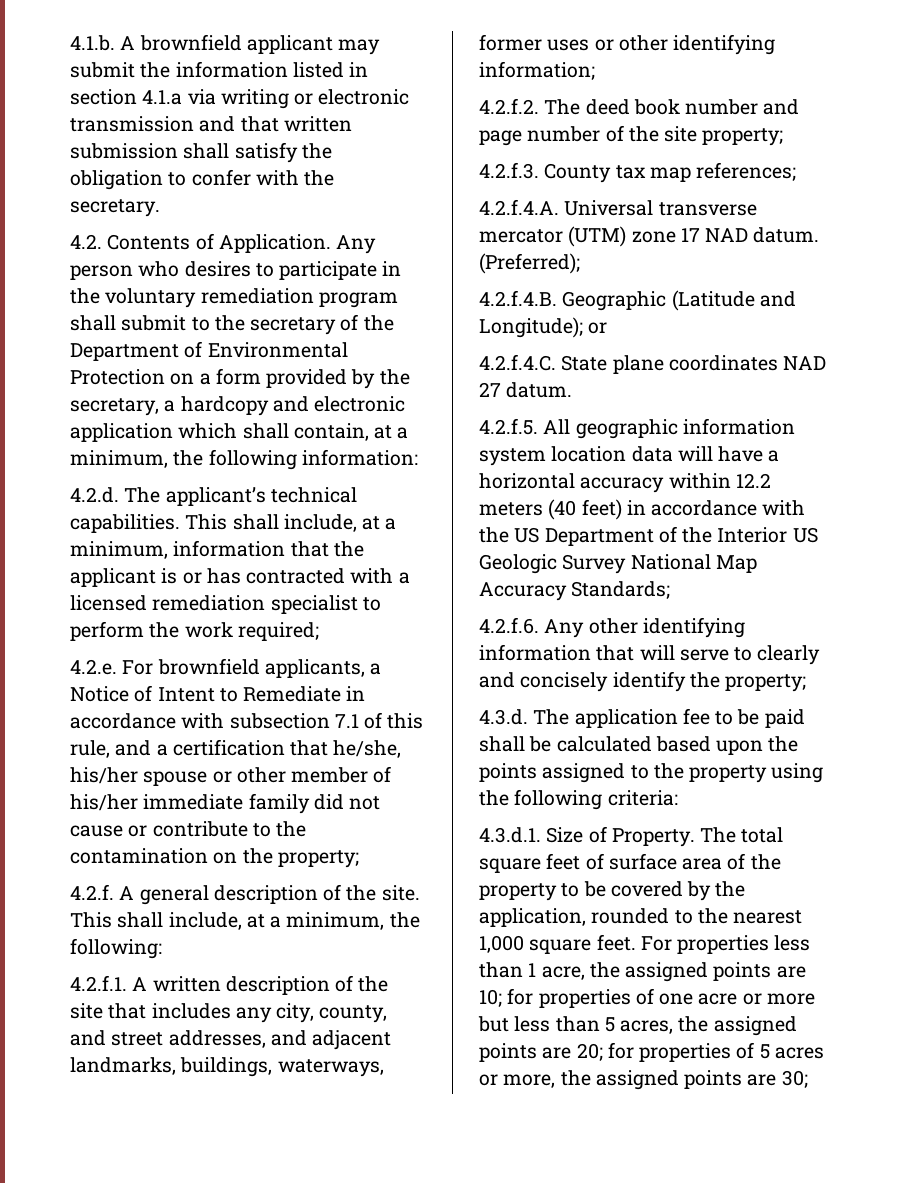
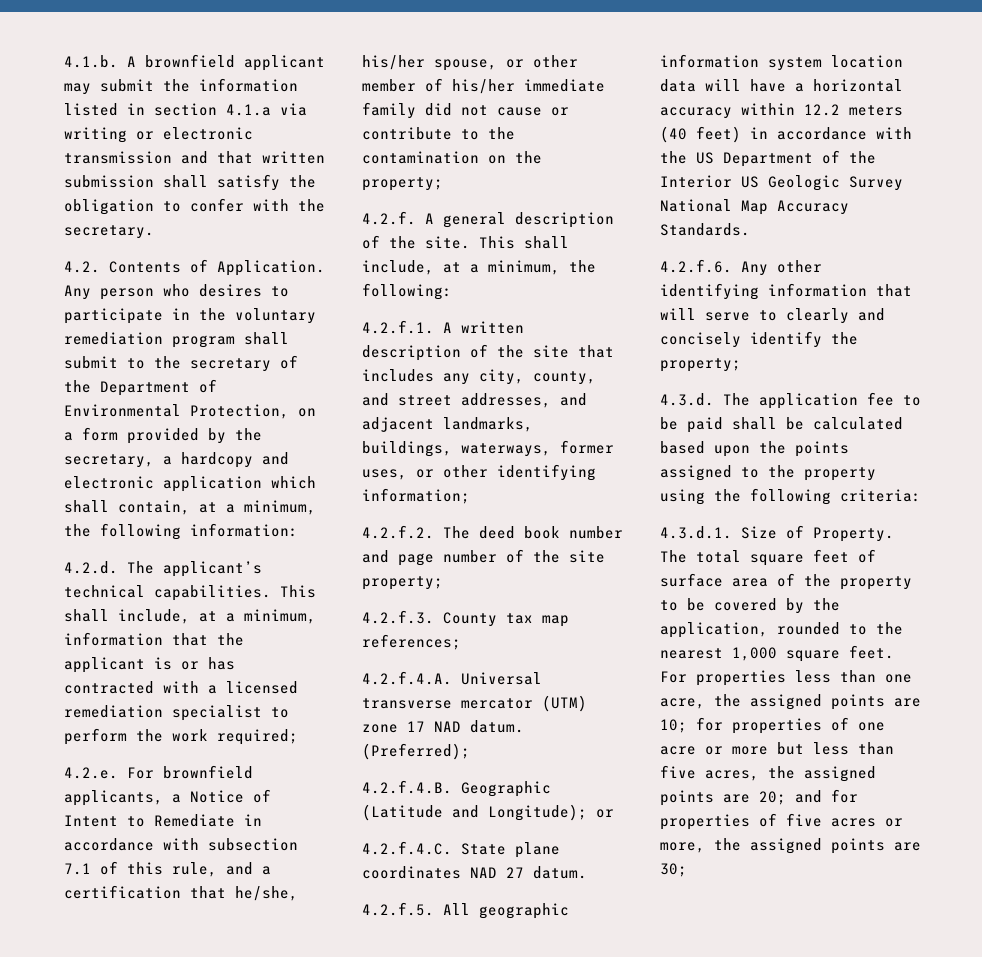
- Any person who desires to participate in the voluntary remediation program shall submit to the secretary of the Department of Environmental Protection on a form provided by the secretary, a hardcopy and electronic application which shall contain, at a minimum, the following information:
+ Any person who desires to participate in the voluntary remediation program shall submit to the secretary of the Department of Environmental Protection, on a form provided by the secretary, a hardcopy and electronic application which shall contain, at a minimum, the following information:
- 4.2.e. For brownfield applicants, a Notice of Intent to Remediate in accordance with subsection 7.1 of this rule, and a certification that he/she, his/her spouse or other member of his/her immediate family did not cause or contribute to the contamination on the property;
+ 4.2.e. For brownfield applicants, a Notice of Intent to Remediate in accordance with subsection 7.1 of this rule, and a certification that he/she, his/her spouse, or other member of his/her immediate family did not cause or contribute to the contamination on the property;
- 4.2.f.1. A written description of the site that includes any city, county, and street addresses, and adjacent landmarks, buildings, waterways, former uses or other identifying information;
+ 4.2.f.1. A written description of the site that includes any city, county, and street addresses, and adjacent landmarks, buildings, waterways, former uses, or other identifying information;
- 4.2.f.5. All geographic information system location data will have a horizontal accuracy within 12.2 meters (40 feet) in accordance with the US Department of the Interior US Geologic Survey National Map Accuracy Standards;
+ 4.2.f.5. All geographic information system location data will have a horizontal accuracy within 12.2 meters (40 feet) in accordance with the US Department of the Interior US Geologic Survey National Map Accuracy Standards.
- For properties less than 1 acre, the assigned points are 10; for properties of one acre or more but less than 5 acres, the assigned points are 20; for properties of 5 acres or more, the assigned points are 30;
+ For properties less than one acre, the assigned points are 10; for properties of one acre or more but less than five acres, the assigned points are 20; and for properties of five acres or more, the assigned points are 30;

